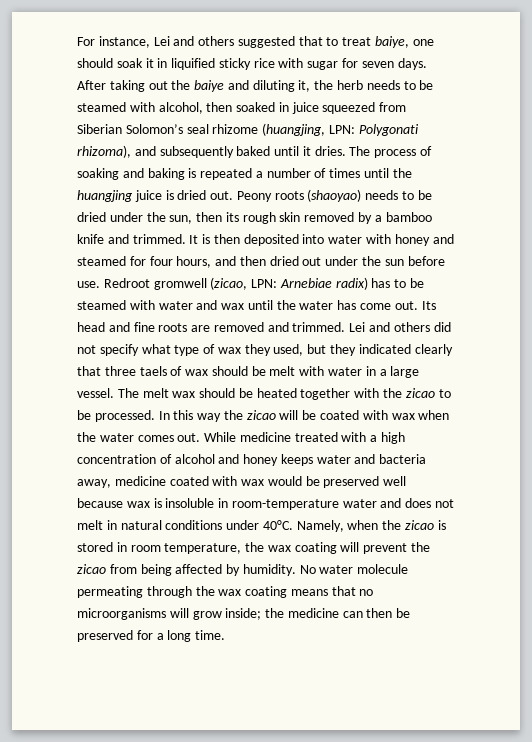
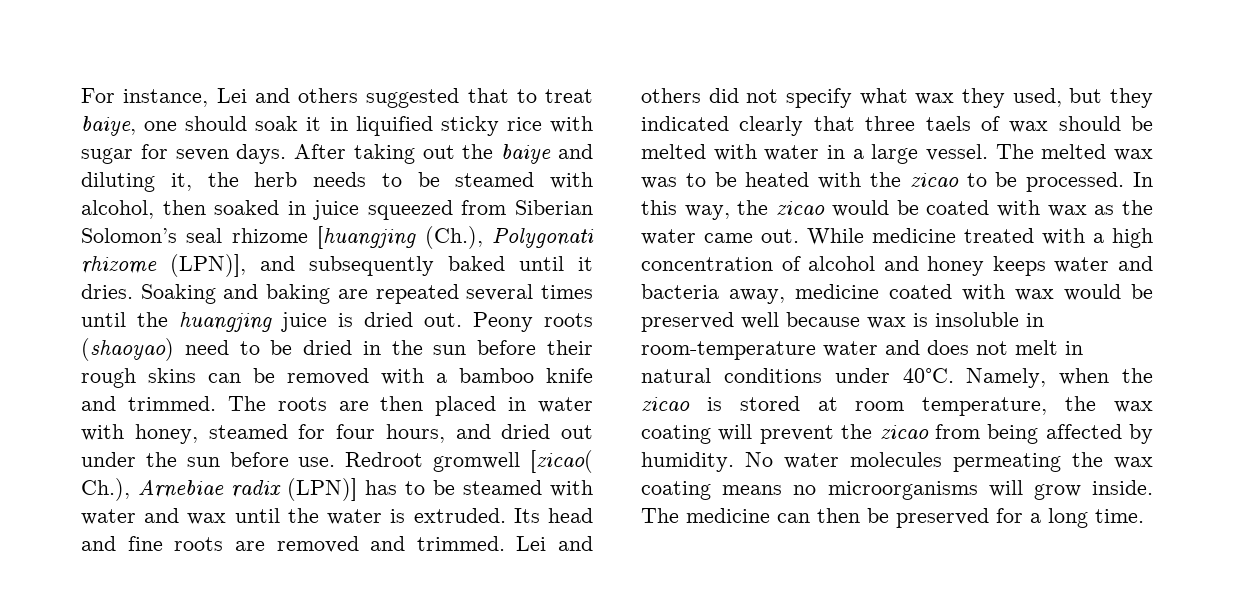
- After taking out the baiye and diluting it, the herb needs to be steamed with alcohol, then soaked in juice squeezed from Siberian Solomon’s seal rhizome (huangjing, LPN: Polygonati rhizoma), and subsequently baked until it dries.
+ After taking out the baiye and diluting it, the herb needs to be steamed with alcohol, then soaked in juice squeezed from Siberian Solomon’s seal rhizome [huangjing (Ch.), Polygonati rhizome (LPN)], and subsequently baked until it dries.
- The process of soaking and baking is repeated a number of times until the huangjing juice is dried out.
+ Soaking and baking are repeated several times until the huangjing juice is dried out.
- Peony roots (shaoyao) needs to be dried under the sun, then its rough skin removed by a bamboo knife and trimmed.
+ Peony roots (shaoyao) need to be dried in the sun before their rough skins can be removed with a bamboo knife and trimmed.
- It is then deposited into water with honey and steamed for four hours, and then dried out under the sun before use.
+ The roots are then placed in water with honey, steamed for four hours, and dried out under the sun before use.
- Redroot gromwell (zicao, LPN: Arnebiae radix) has to be steamed with water and wax until the water has come out.
+ Redroot gromwell [zicao( Ch.), Arnebiae radix (LPN)] has to be steamed with water and wax until the water is extruded.
- Lei and others did not specify what type of wax they used, but they indicated clearly that three taels of wax should be melt with water in a large vessel.
+ Lei and others did not specify what wax they used, but they indicated clearly that three taels of wax should be melted with water in a large vessel.
- The melt wax should be heated together with the zicao to be processed.
+ The melted wax was to be heated with the zicao to be processed.
- In this way the zicao will be coated with wax when the water comes out.
+ In this way, the zicao would be coated with wax as the water came out.
- Namely, when the zicao is stored in room temperature, the wax coating will prevent the zicao from being affected by humidity.
+ Namely, when the zicao is stored at room temperature, the wax coating will prevent the zicao from being affected by humidity.
- No water molecule permeating through the wax coating means that no microorganisms will grow inside; the medicine can then be preserved for a long time.
+ No water molecules permeating the wax coating means no microorganisms will grow inside. The medicine can then be preserved for a long time.

